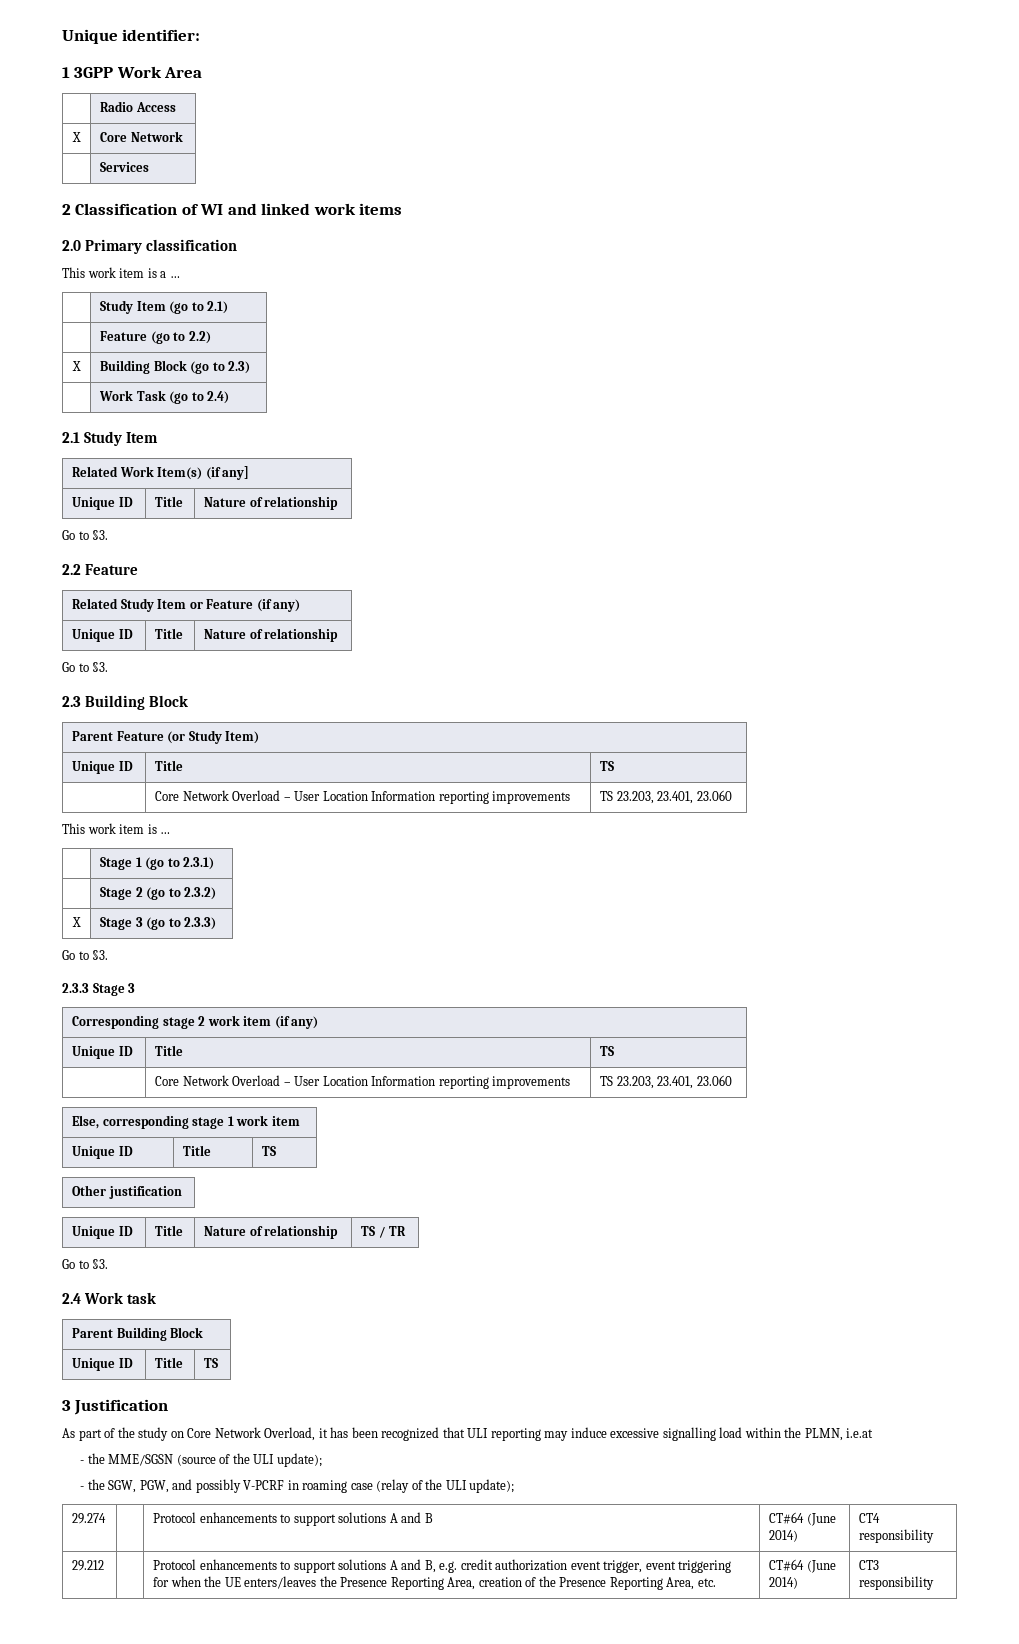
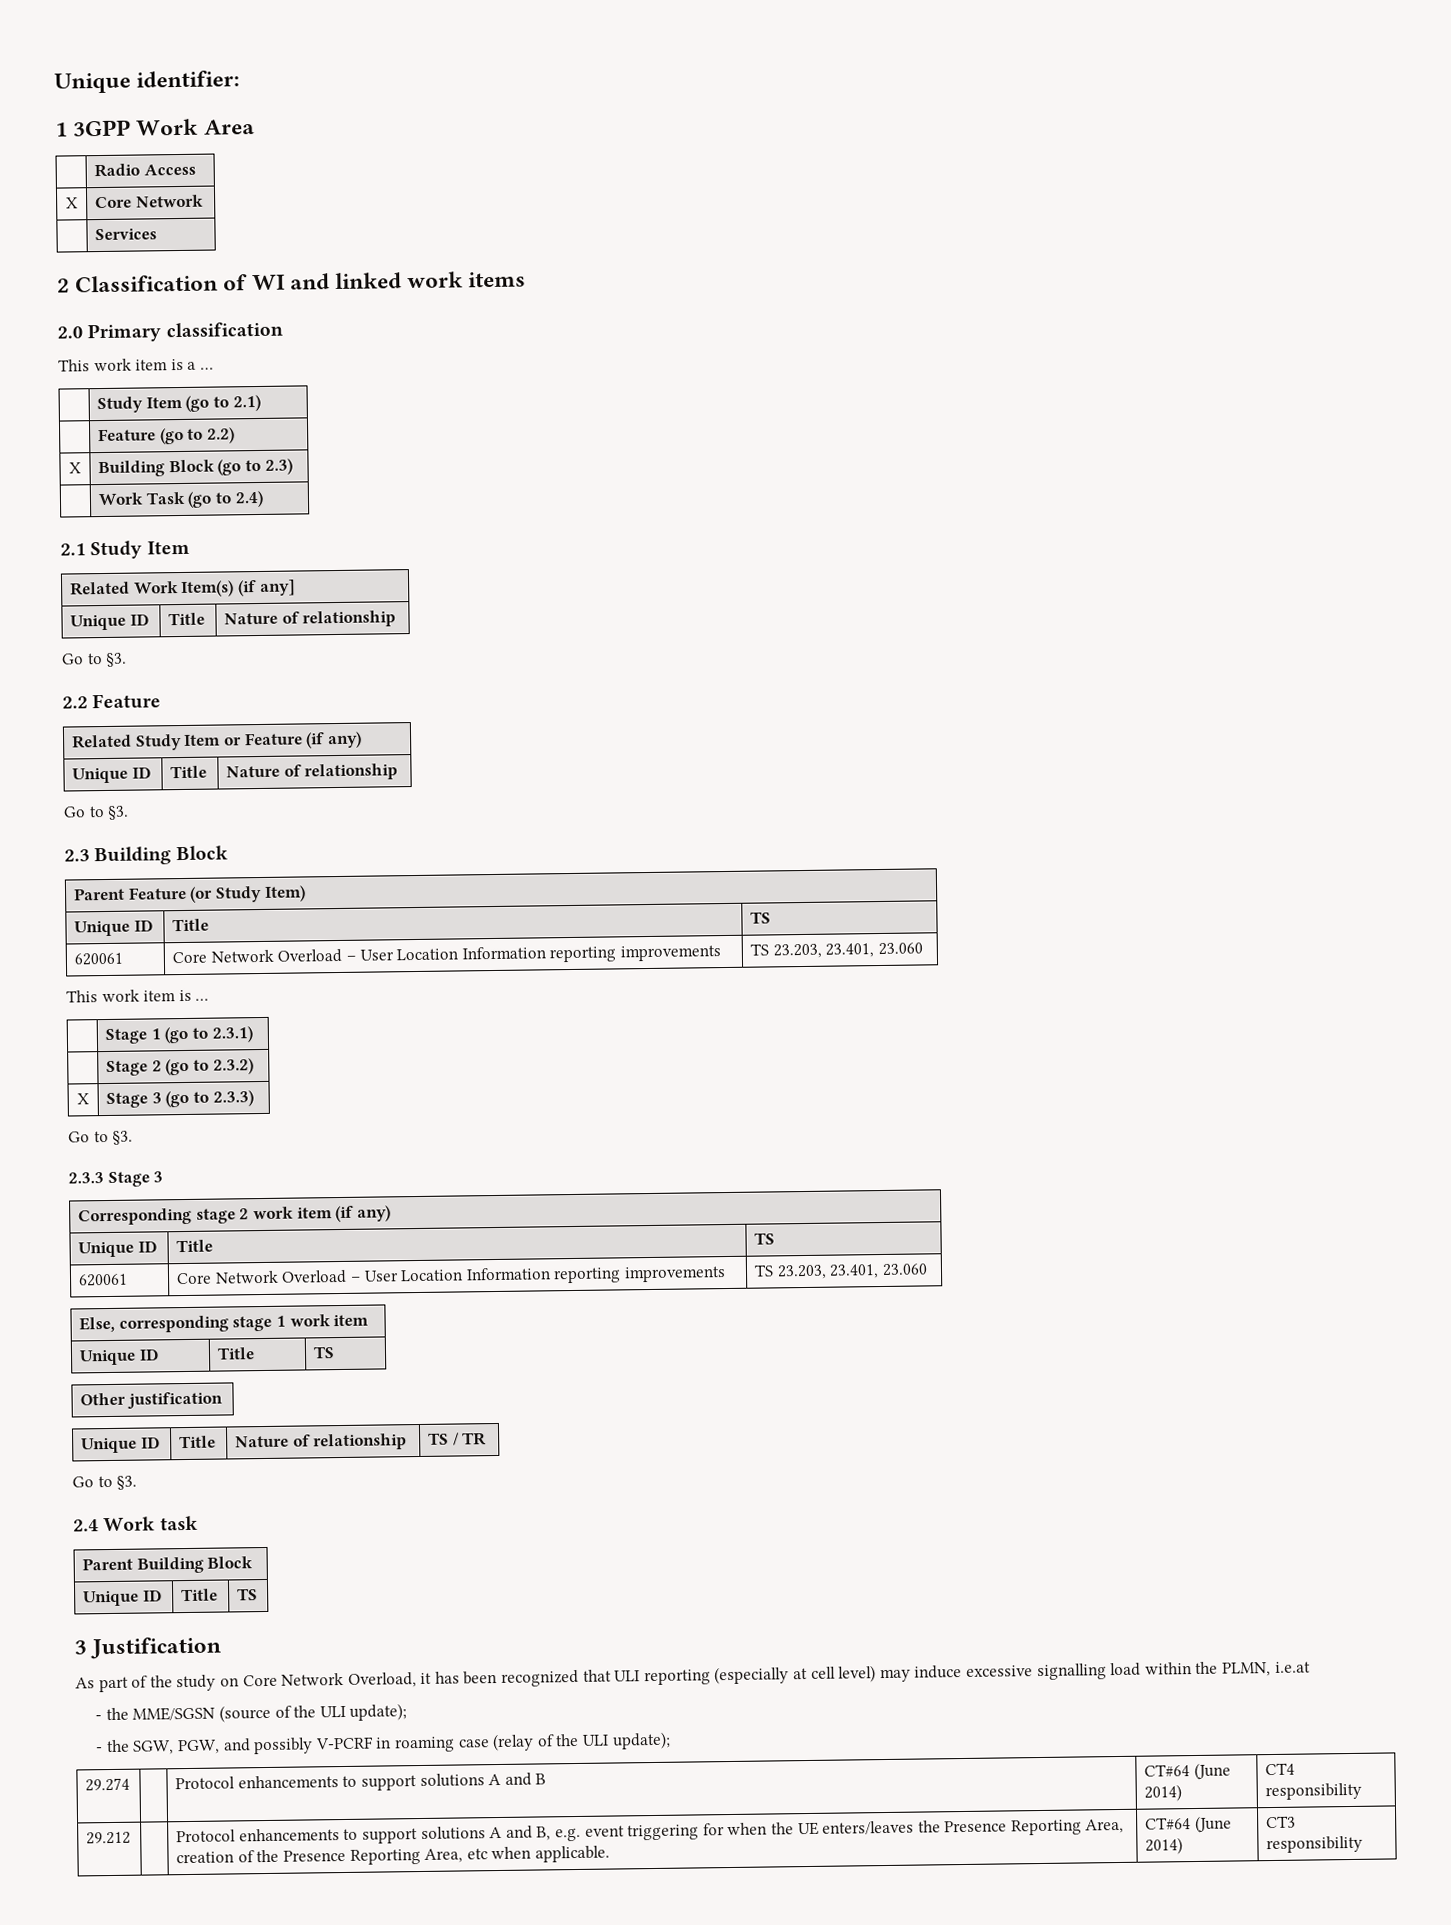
  Parent Feature (or Study Item)
  Unique ID | Title | TS
- | Core Network Overload – User Location Information reporting improvements | TS 23.203, 23.401, 23.060
+ 620061 | Core Network Overload – User Location Information reporting improvements | TS 23.203, 23.401, 23.060
  Corresponding stage 2 work item (if any)
  Unique ID | Title | TS
- | Core Network Overload – User Location Information reporting improvements | TS 23.203, 23.401, 23.060
+ 620061 | Core Network Overload – User Location Information reporting improvements | TS 23.203, 23.401, 23.060
- As part of the study on Core Network Overload, it has been recognized that ULI reporting may induce excessive signalling load within the PLMN, i.e.at
+ As part of the study on Core Network Overload, it has been recognized that ULI reporting (especially at cell level) may induce excessive signalling load within the PLMN, i.e.at
- 29.212 | | Protocol enhancements to support solutions A and B, e.g. credit authorization event trigger, event triggering for when the UE enters/leaves the Presence Reporting Area, creation of the Presence Reporting Area, etc. | CT#64 (June 2014) | CT3 responsibility
+ 29.212 | | Protocol enhancements to support solutions A and B, e.g. event triggering for when the UE enters/leaves the Presence Reporting Area, creation of the Presence Reporting Area, etc when applicable. | CT#64 (June 2014) | CT3 responsibility

